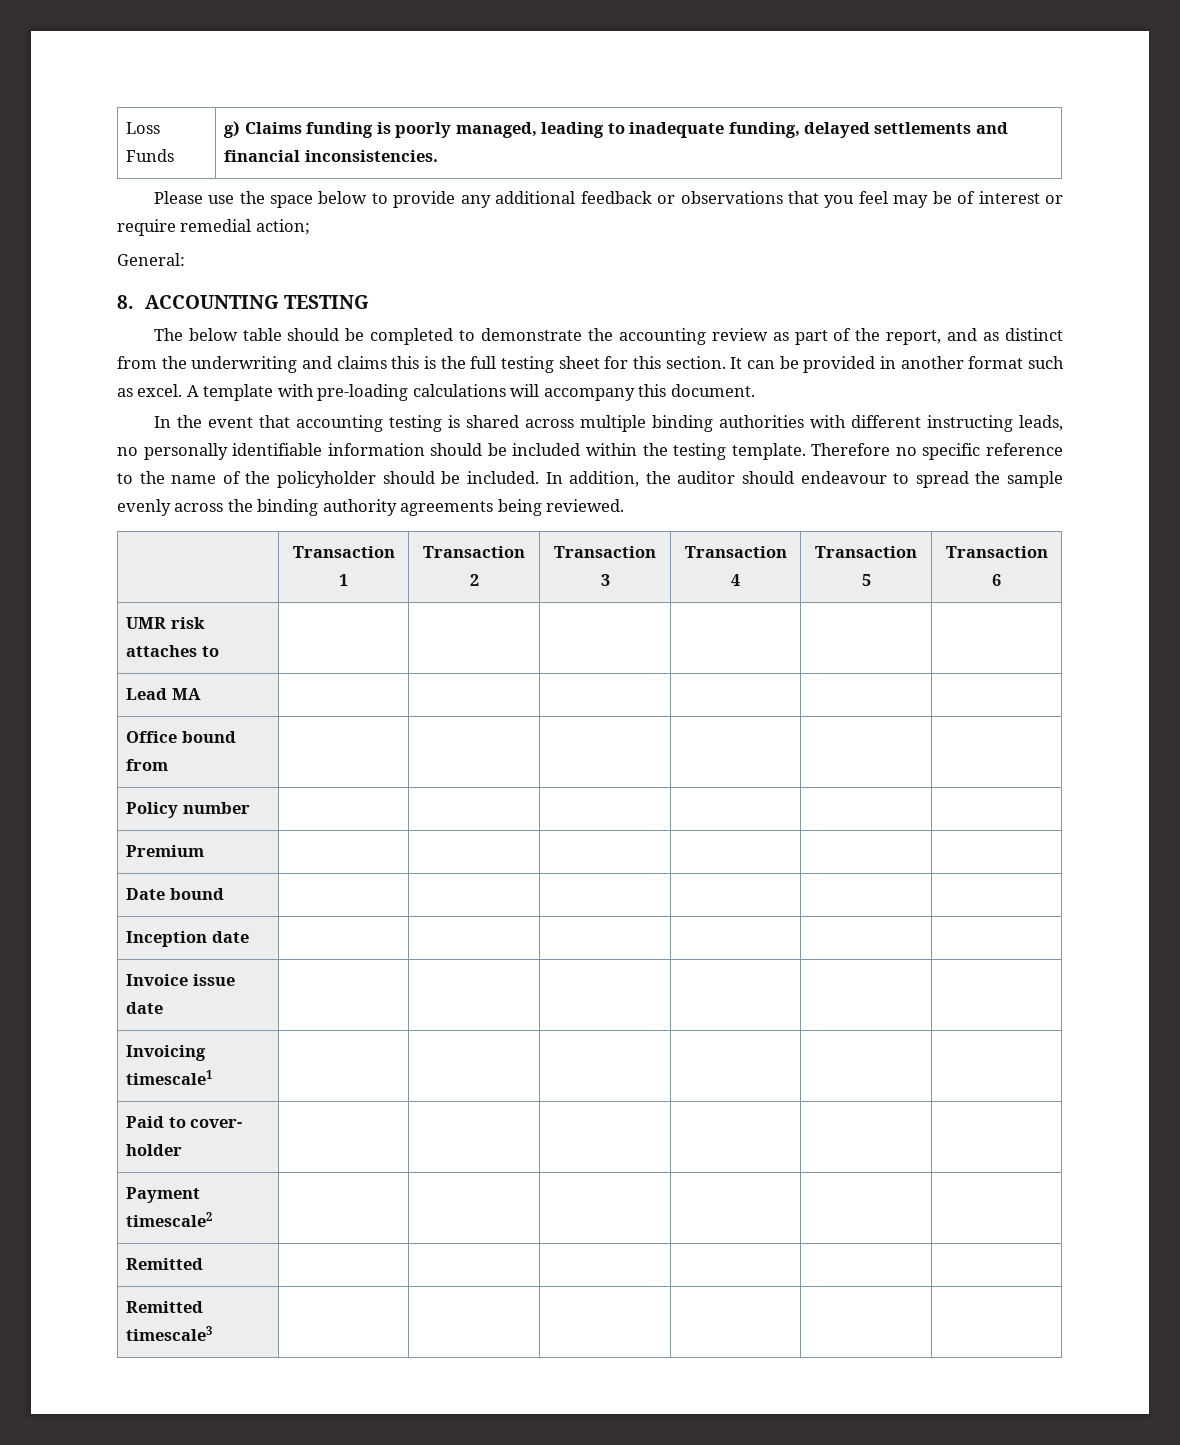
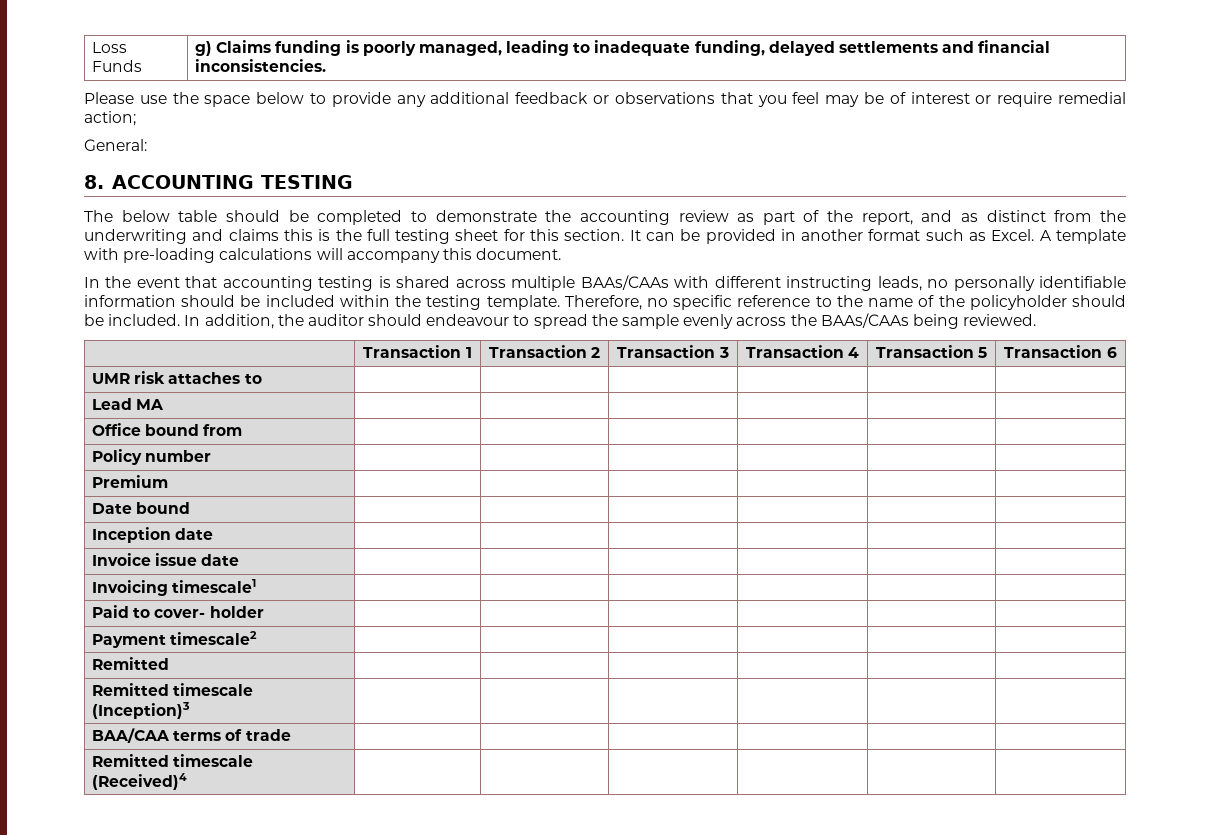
- It can be provided in another format such as excel.
+ It can be provided in another format such as Excel.
- In the event that accounting testing is shared across multiple binding authorities with different instructing leads, no personally identifiable information should be included within the testing template.
+ In the event that accounting testing is shared across multiple BAAs/CAAs with different instructing leads, no personally identifiable information should be included within the testing template.
- Therefore no specific reference to the name of the policyholder should be included.
+ Therefore, no specific reference to the name of the policyholder should be included.
- In addition, the auditor should endeavour to spread the sample evenly across the binding authority agreements being reviewed.
+ In addition, the auditor should endeavour to spread the sample evenly across the BAAs/CAAs being reviewed.
- Remitted timescale3 | | | | | |
+ Remitted timescale (Inception)3 | | | | | |
+ BAA/CAA terms of trade | | | | | |
+ Remitted timescale (Received)4 | | | | | |

